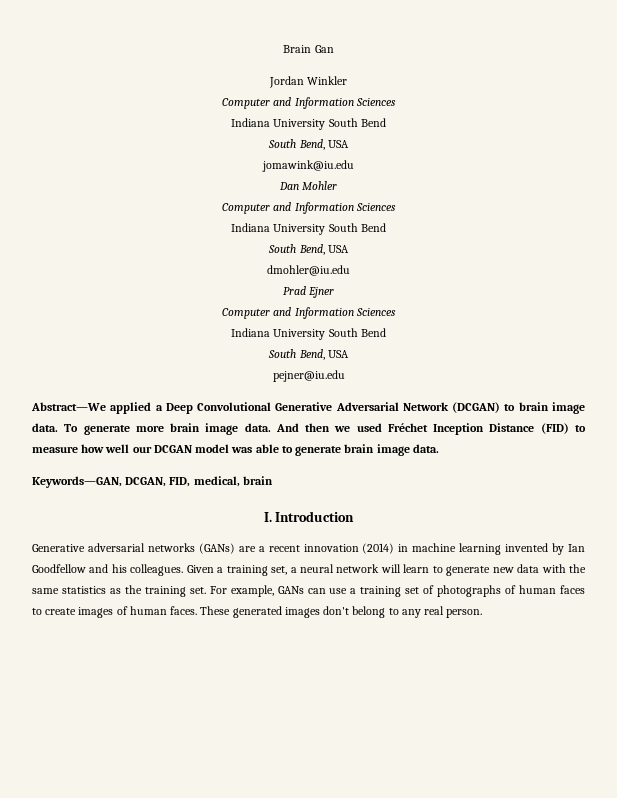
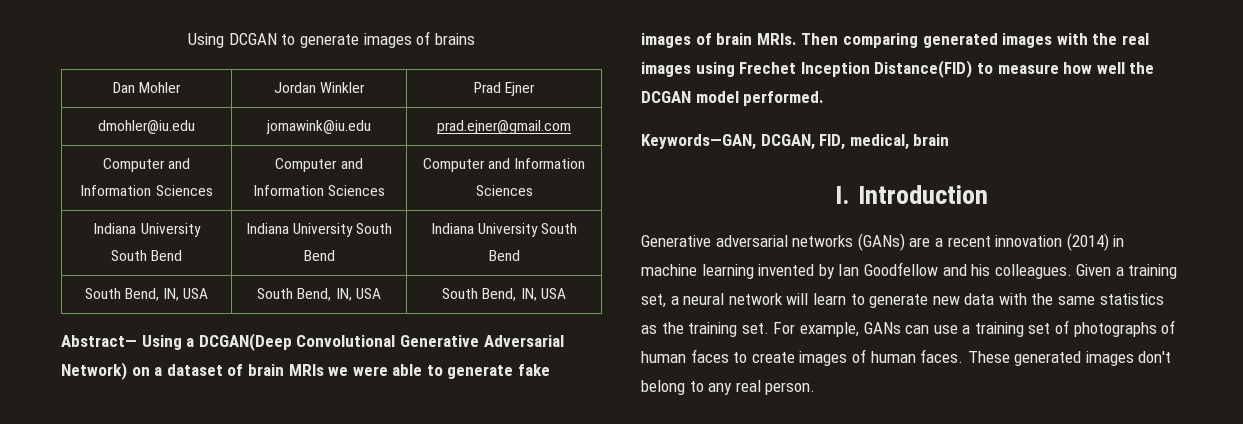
- Brain Gan
- Jordan Winkler
- Computer and Information Sciences
- Indiana University South Bend
- South Bend, USA
- jomawink@iu.edu
- Dan Mohler
- Computer and Information Sciences
- Indiana University South Bend
- South Bend, USA
- dmohler@iu.edu
- Prad Ejner
- Computer and Information Sciences
- Indiana University South Bend
- South Bend, USA
- pejner@iu.edu
- Abstract—We applied a Deep Convolutional Generative Adversarial Network (DCGAN) to brain image data. To generate more brain image data. And then we used Fréchet Inception Distance (FID) to measure how well our DCGAN model was able to generate brain image data.
+ Using DCGAN to generate images of brains
+ Dan Mohler | Jordan Winkler | Prad Ejner
+ dmohler@iu.edu | jomawink@iu.edu | prad.ejner@gmail.com
+ Computer and Information Sciences | Computer and Information Sciences | Computer and Information Sciences
+ Indiana University South Bend | Indiana University South Bend | Indiana University South Bend
+ South Bend, IN, USA | South Bend, IN, USA | South Bend, IN, USA
+ Abstract— Using a DCGAN(Deep Convolutional Generative Adversarial Network) on a dataset of brain MRIs we were able to generate fake images of brain MRIs. Then comparing generated images with the real images using Frechet Inception Distance(FID) to measure how well the DCGAN model performed.

